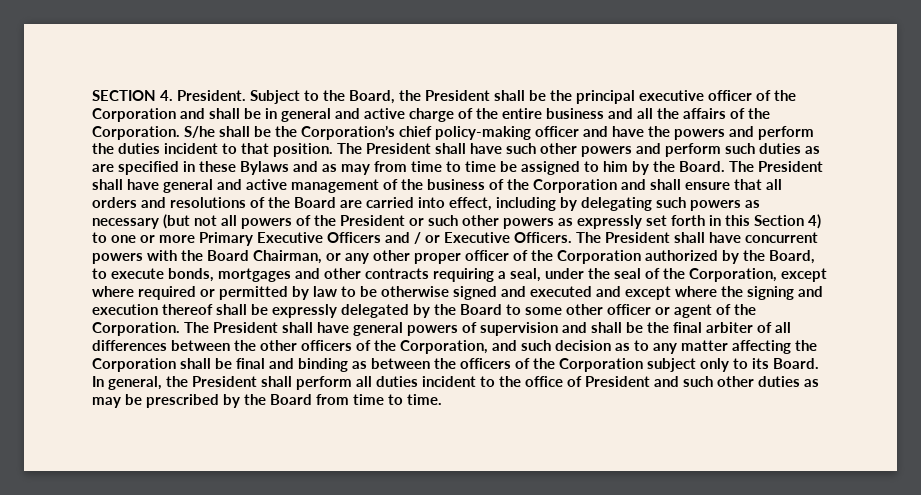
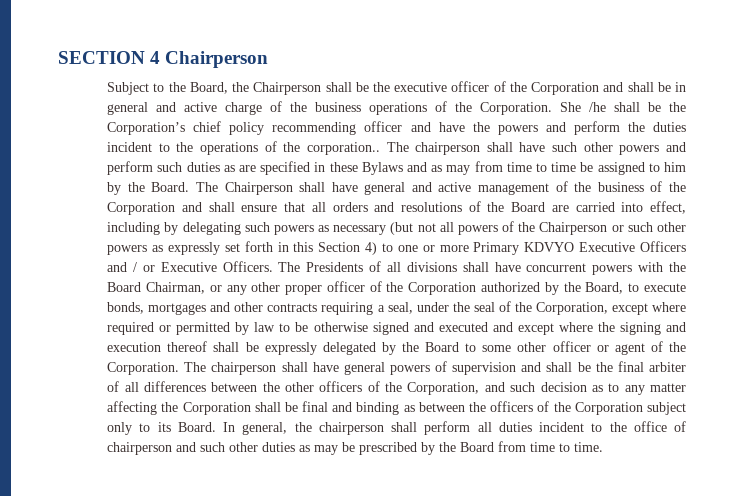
- SECTION 4. President. Subject to the Board, the President shall be the principal executive officer of the Corporation and shall be in general and active charge of the entire business and all the affairs of the Corporation. S/he shall be the Corporation’s chief policy-making officer and have the powers and perform the duties incident to that position. The President shall have such other powers and perform such duties as are specified in these Bylaws and as may from time to time be assigned to him by the Board.
+ SECTION 4 Chairperson
+ Subject to the Board, the Chairperson shall be the executive officer of the Corporation and shall be in general and active charge of the business operations of the Corporation. She /he shall be the Corporation’s chief policy recommending officer and have the powers and perform the duties incident to the operations of the corporation.. The chairperson shall have such other powers and perform such duties as are specified in these Bylaws and as may from time to time be assigned to him by the Board.
- The President shall have general and active management of the business of the Corporation and shall ensure that all orders and resolutions of the Board are carried into effect, including by delegating such powers as necessary (but not all powers of the President or such other powers as expressly set forth in this Section 4) to one or more Primary Executive Officers and / or Executive Officers.
+ The Chairperson shall have general and active management of the business of the Corporation and shall ensure that all orders and resolutions of the Board are carried into effect, including by delegating such powers as necessary (but not all powers of the Chairperson or such other powers as expressly set forth in this Section 4) to one or more Primary KDVYO Executive Officers and / or Executive Officers.
- The President shall have concurrent powers with the Board Chairman, or any other proper officer of the Corporation authorized by the Board, to execute bonds, mortgages and other contracts requiring a seal, under the seal of the Corporation, except where required or permitted by law to be otherwise signed and executed and except where the signing and execution thereof shall be expressly delegated by the Board to some other officer or agent of the Corporation.
+ The Presidents of all divisions shall have concurrent powers with the Board Chairman, or any other proper officer of the Corporation authorized by the Board, to execute bonds, mortgages and other contracts requiring a seal, under the seal of the Corporation, except where required or permitted by law to be otherwise signed and executed and except where the signing and execution thereof shall be expressly delegated by the Board to some other officer or agent of the Corporation.
- The President shall have general powers of supervision and shall be the final arbiter of all differences between the other officers of the Corporation, and such decision as to any matter affecting the Corporation shall be final and binding as between the officers of the Corporation subject only to its Board.
+ The chairperson shall have general powers of supervision and shall be the final arbiter of all differences between the other officers of the Corporation, and such decision as to any matter affecting the Corporation shall be final and binding as between the officers of the Corporation subject only to its Board.
- In general, the President shall perform all duties incident to the office of President and such other duties as may be prescribed by the Board from time to time.
+ In general, the chairperson shall perform all duties incident to the office of chairperson and such other duties as may be prescribed by the Board from time to time.

